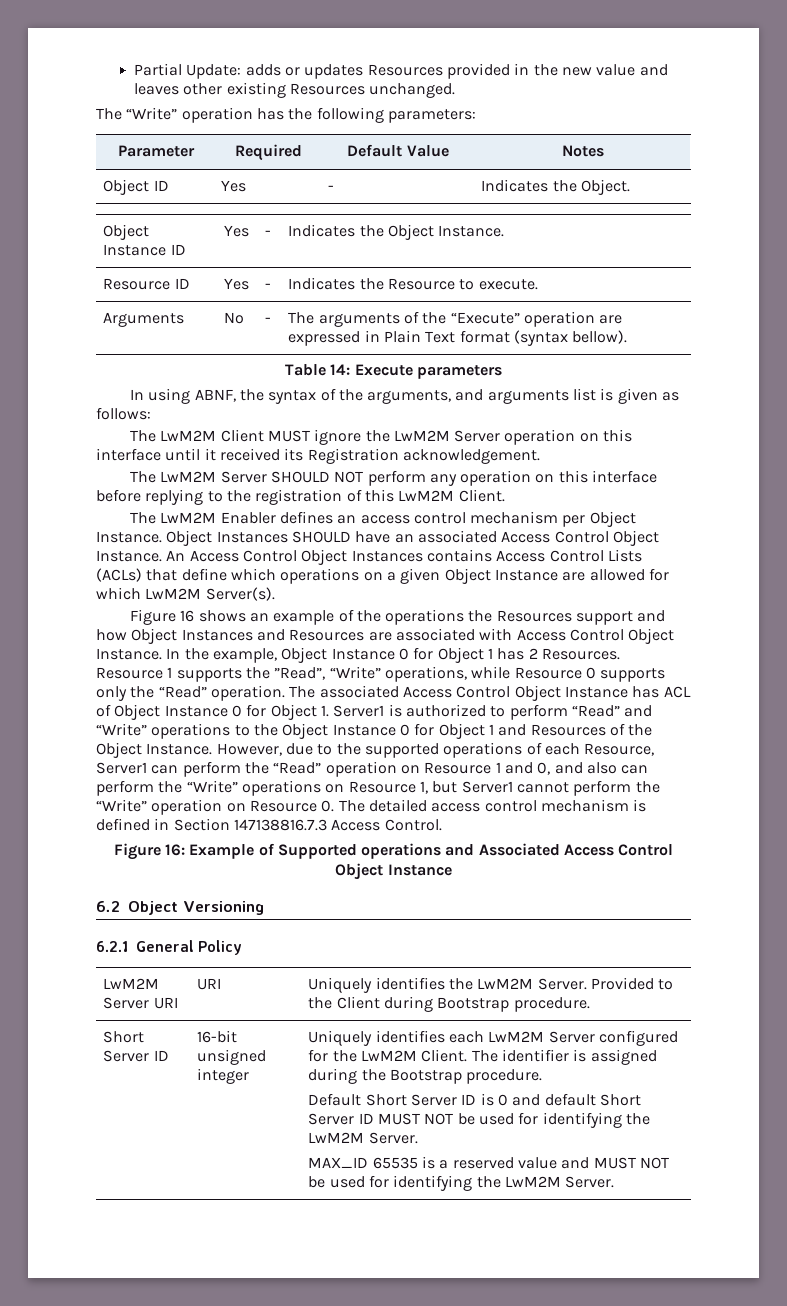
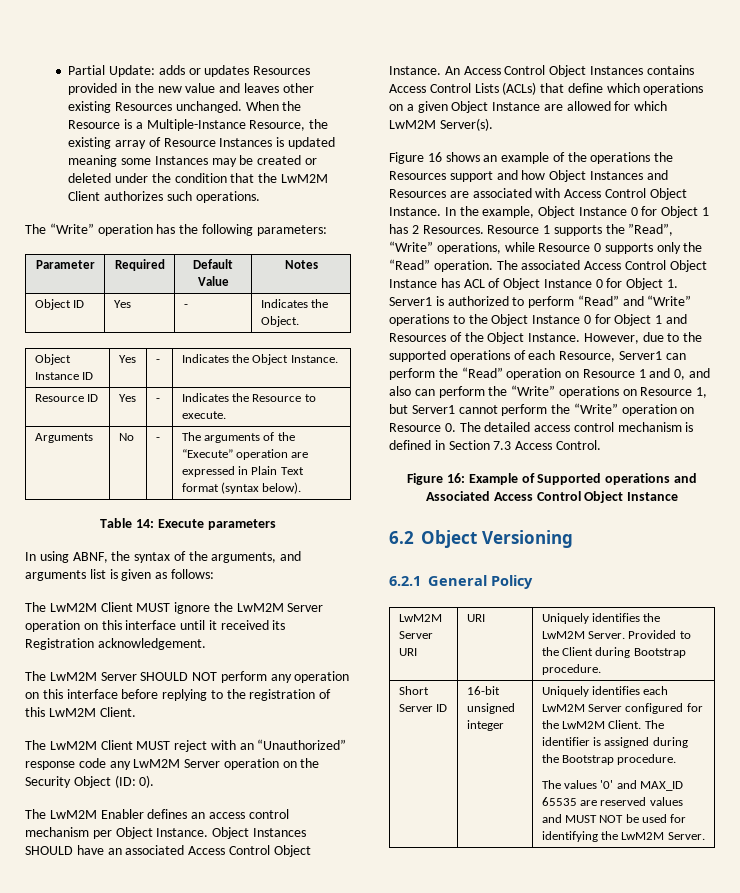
+ When the Resource is a Multiple-Instance Resource, the existing array of Resource Instances is updated meaning some Instances may be created or deleted under the condition that the LwM2M Client authorizes such operations.
- Arguments | No | - | The arguments of the “Execute” operation are expressed in Plain Text format (syntax bellow).
+ Arguments | No | - | The arguments of the “Execute” operation are expressed in Plain Text format (syntax below).
+ The LwM2M Client MUST reject with an “Unauthorized” response code any LwM2M Server operation on the Security Object (ID: 0).
- However, due to the supported operations of each Resource, Server1 can perform the “Read” operation on Resource 1 and 0, and also can perform the “Write” operations on Resource 1, but Server1 cannot perform the “Write” operation on Resource 0. The detailed access control mechanism is defined in Section 147138816.7.3 Access Control.
+ However, due to the supported operations of each Resource, Server1 can perform the “Read” operation on Resource 1 and 0, and also can perform the “Write” operations on Resource 1, but Server1 cannot perform the “Write” operation on Resource 0. The detailed access control mechanism is defined in Section 7.3 Access Control.
- Default Short Server ID is 0 and default Short Server ID MUST NOT be used for identifying the LwM2M Server.
- MAX_ID 65535 is a reserved value and MUST NOT be used for identifying the LwM2M Server.
+ The values '0' and MAX_ID 65535 are reserved values and MUST NOT be used for identifying the LwM2M Server.

